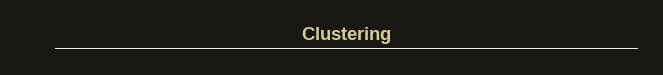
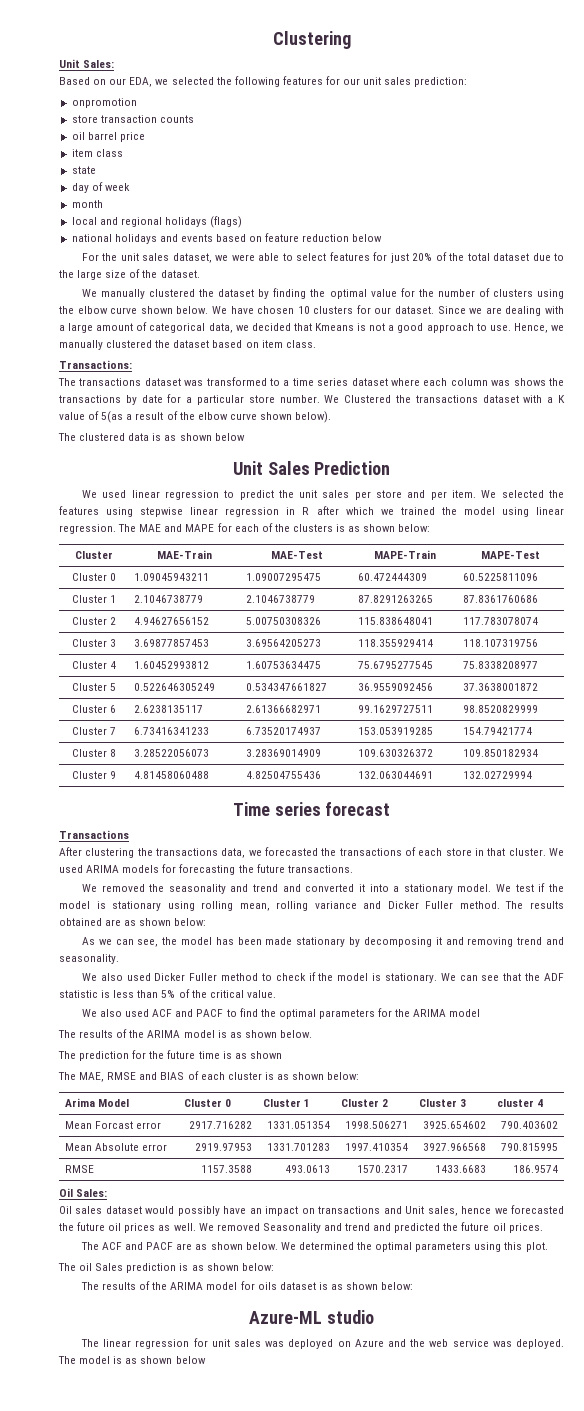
+ Unit Sales:
+ Based on our EDA, we selected the following features for our unit sales prediction:
+ onpromotion
+ store transaction counts
+ oil barrel price
+ item class
+ state
+ day of week
+ month
+ local and regional holidays (flags)
+ national holidays and events based on feature reduction below
+ For the unit sales dataset, we were able to select features for just 20% of the total dataset due to the large size of the dataset.
+ We manually clustered the dataset by finding the optimal value for the number of clusters using the elbow curve shown below. We have chosen 10 clusters for our dataset. Since we are dealing with a large amount of categorical data, we decided that Kmeans is not a good approach to use. Hence, we manually clustered the dataset based on item class.
+ Transactions:
+ The transactions dataset was transformed to a time series dataset where each column was shows the transactions by date for a particular store number. We Clustered the transactions dataset with a K value of 5(as a result of the elbow curve shown below).
+ The clustered data is as shown below
+ Unit Sales Prediction
+ We used linear regression to predict the unit sales per store and per item. We selected the features using stepwise linear regression in R after which we trained the model using linear regression. The MAE and MAPE for each of the clusters is as shown below:
+ Cluster | MAE-Train | MAE-Test | MAPE-Train | MAPE-Test
+ Cluster 0 | 1.09045943211 | 1.09007295475 | 60.472444309 | 60.5225811096
+ Cluster 1 | 2.1046738779 | 2.1046738779 | 87.8291263265 | 87.8361760686
+ Cluster 2 | 4.94627656152 | 5.00750308326 | 115.838648041 | 117.783078074
+ Cluster 3 | 3.69877857453 | 3.69564205273 | 118.355929414 | 118.107319756
+ Cluster 4 | 1.60452993812 | 1.60753634475 | 75.6795277545 | 75.8338208977
+ Cluster 5 | 0.522646305249 | 0.534347661827 | 36.9559092456 | 37.3638001872
+ Cluster 6 | 2.6238135117 | 2.61366682971 | 99.1629727511 | 98.8520829999
+ Cluster 7 | 6.73416341233 | 6.73520174937 | 153.053919285 | 154.79421774
+ Cluster 8 | 3.28522056073 | 3.28369014909 | 109.630326372 | 109.850182934
+ Cluster 9 | 4.81458060488 | 4.82504755436 | 132.063044691 | 132.02729994
+ Time series forecast
+ Transactions
+ After clustering the transactions data, we forecasted the transactions of each store in that cluster. We used ARIMA models for forecasting the future transactions.
+ We removed the seasonality and trend and converted it into a stationary model. We test if the model is stationary using rolling mean, rolling variance and Dicker Fuller method. The results obtained are as shown below:
+ As we can see, the model has been made stationary by decomposing it and removing trend and seasonality.
+ We also used Dicker Fuller method to check if the model is stationary. We can see that the ADF statistic is less than 5% of the critical value.
+ We also used ACF and PACF to find the optimal parameters for the ARIMA model
+ The results of the ARIMA model is as shown below.
+ The prediction for the future time is as shown
+ The MAE, RMSE and BIAS of each cluster is as shown below:
+ Arima Model | Cluster 0 | Cluster 1 | Cluster 2 | Cluster 3 | cluster 4
+ Mean Forcast error | 2917.716282 | 1331.051354 | 1998.506271 | 3925.654602 | 790.403602
+ Mean Absolute error | 2919.97953 | 1331.701283 | 1997.410354 | 3927.966568 | 790.815995
+ RMSE | 1157.3588 | 493.0613 | 1570.2317 | 1433.6683 | 186.9574
+ Oil Sales:
+ Oil sales dataset would possibly have an impact on transactions and Unit sales, hence we forecasted the future oil prices as well. We removed Seasonality and trend and predicted the future oil prices.
+ The ACF and PACF are as shown below. We determined the optimal parameters using this plot.
+ The oil Sales prediction is as shown below:
+ The results of the ARIMA model for oils dataset is as shown below:
+ Azure-ML studio
+ The linear regression for unit sales was deployed on Azure and the web service was deployed. The model is as shown below

